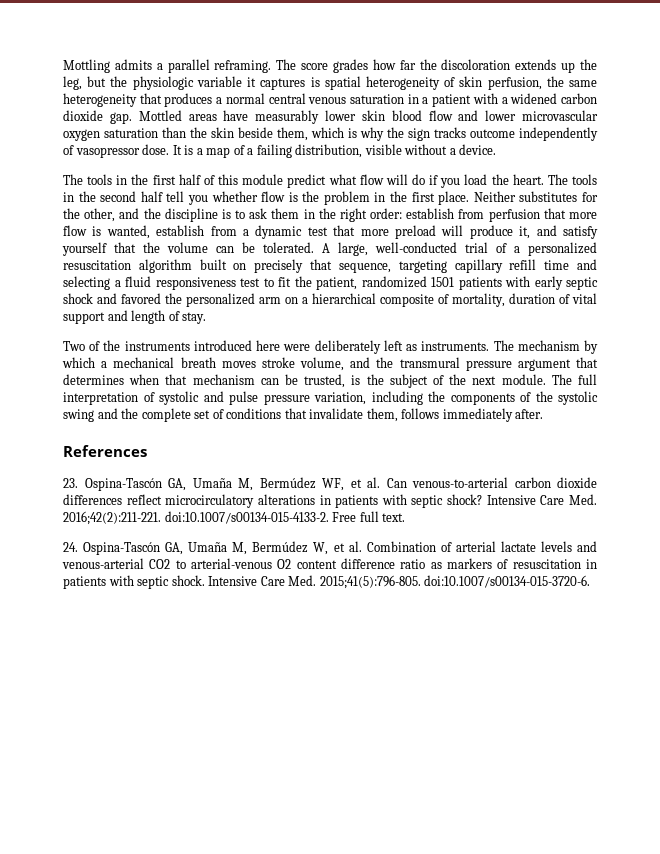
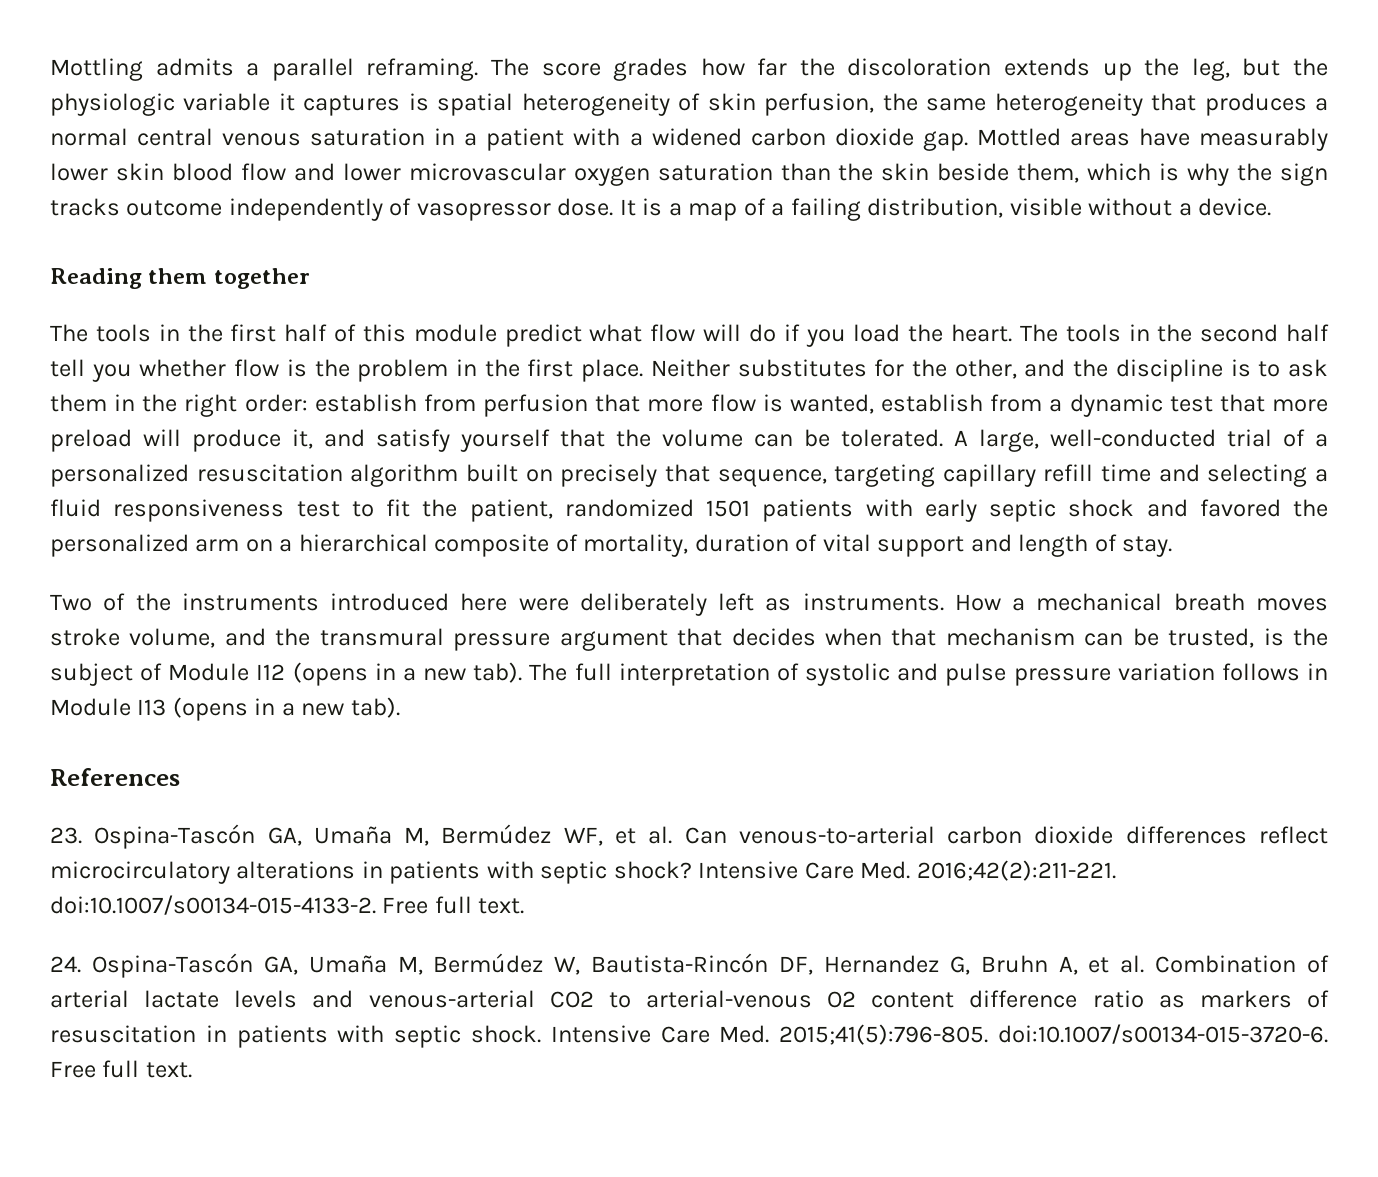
+ Reading them together
- The mechanism by which a mechanical breath moves stroke volume, and the transmural pressure argument that determines when that mechanism can be trusted, is the subject of the next module.
+ How a mechanical breath moves stroke volume, and the transmural pressure argument that decides when that mechanism can be trusted, is the subject of Module I12 (opens in a new tab).
- The full interpretation of systolic and pulse pressure variation, including the components of the systolic swing and the complete set of conditions that invalidate them, follows immediately after.
+ The full interpretation of systolic and pulse pressure variation follows in Module I13 (opens in a new tab).
- 24. Ospina-Tascón GA, Umaña M, Bermúdez W, et al. Combination of arterial lactate levels and venous-arterial CO2 to arterial-venous O2 content difference ratio as markers of resuscitation in patients with septic shock.
+ 24. Ospina-Tascón GA, Umaña M, Bermúdez W, Bautista-Rincón DF, Hernandez G, Bruhn A, et al. Combination of arterial lactate levels and venous-arterial CO2 to arterial-venous O2 content difference ratio as markers of resuscitation in patients with septic shock.
- Intensive Care Med. 2015;41(5):796-805. doi:10.1007/s00134-015-3720-6.
+ Intensive Care Med. 2015;41(5):796-805. doi:10.1007/s00134-015-3720-6. Free full text.

